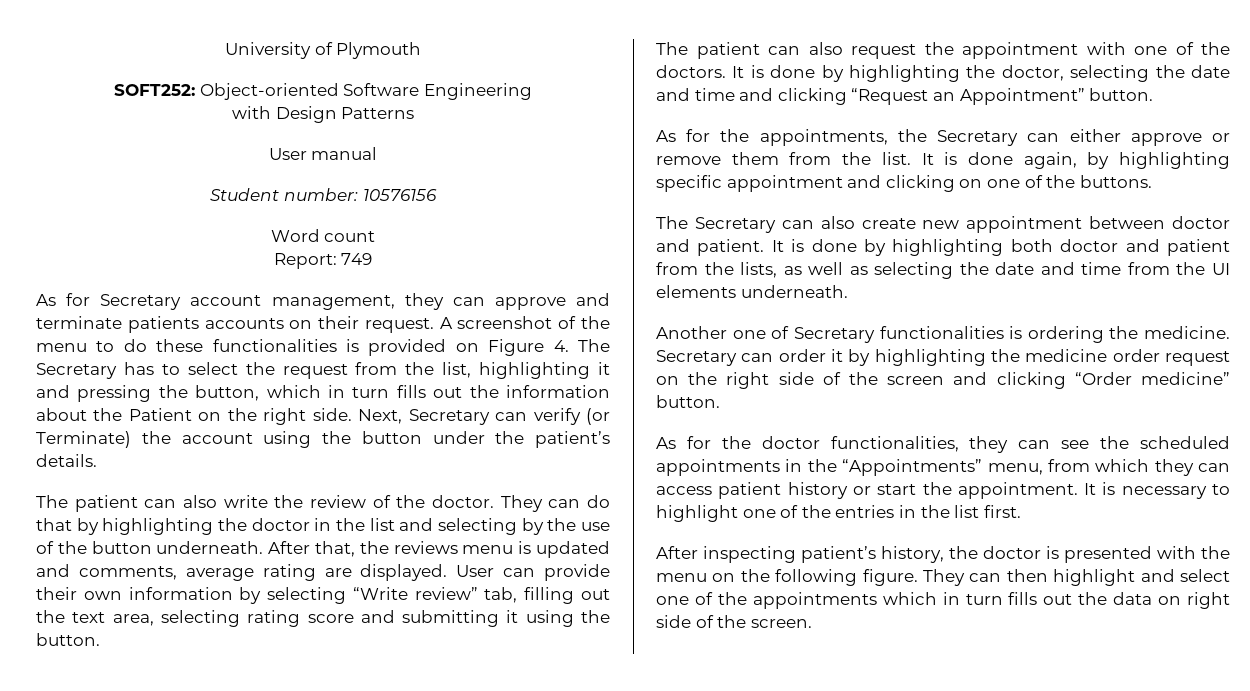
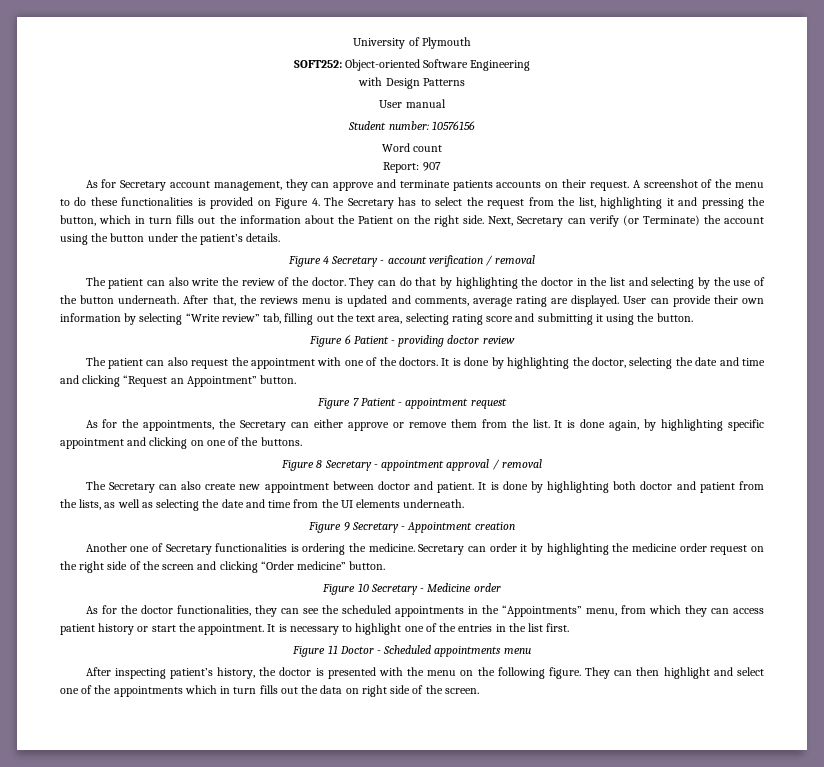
- Report: 749
+ Report: 907
+ Figure 4 Secretary - account verification / removal
+ Figure 6 Patient - providing doctor review
+ Figure 7 Patient - appointment request
+ Figure 8 Secretary - appointment approval / removal
+ Figure 9 Secretary - Appointment creation
+ Figure 10 Secretary - Medicine order
+ Figure 11 Doctor - Scheduled appointments menu

